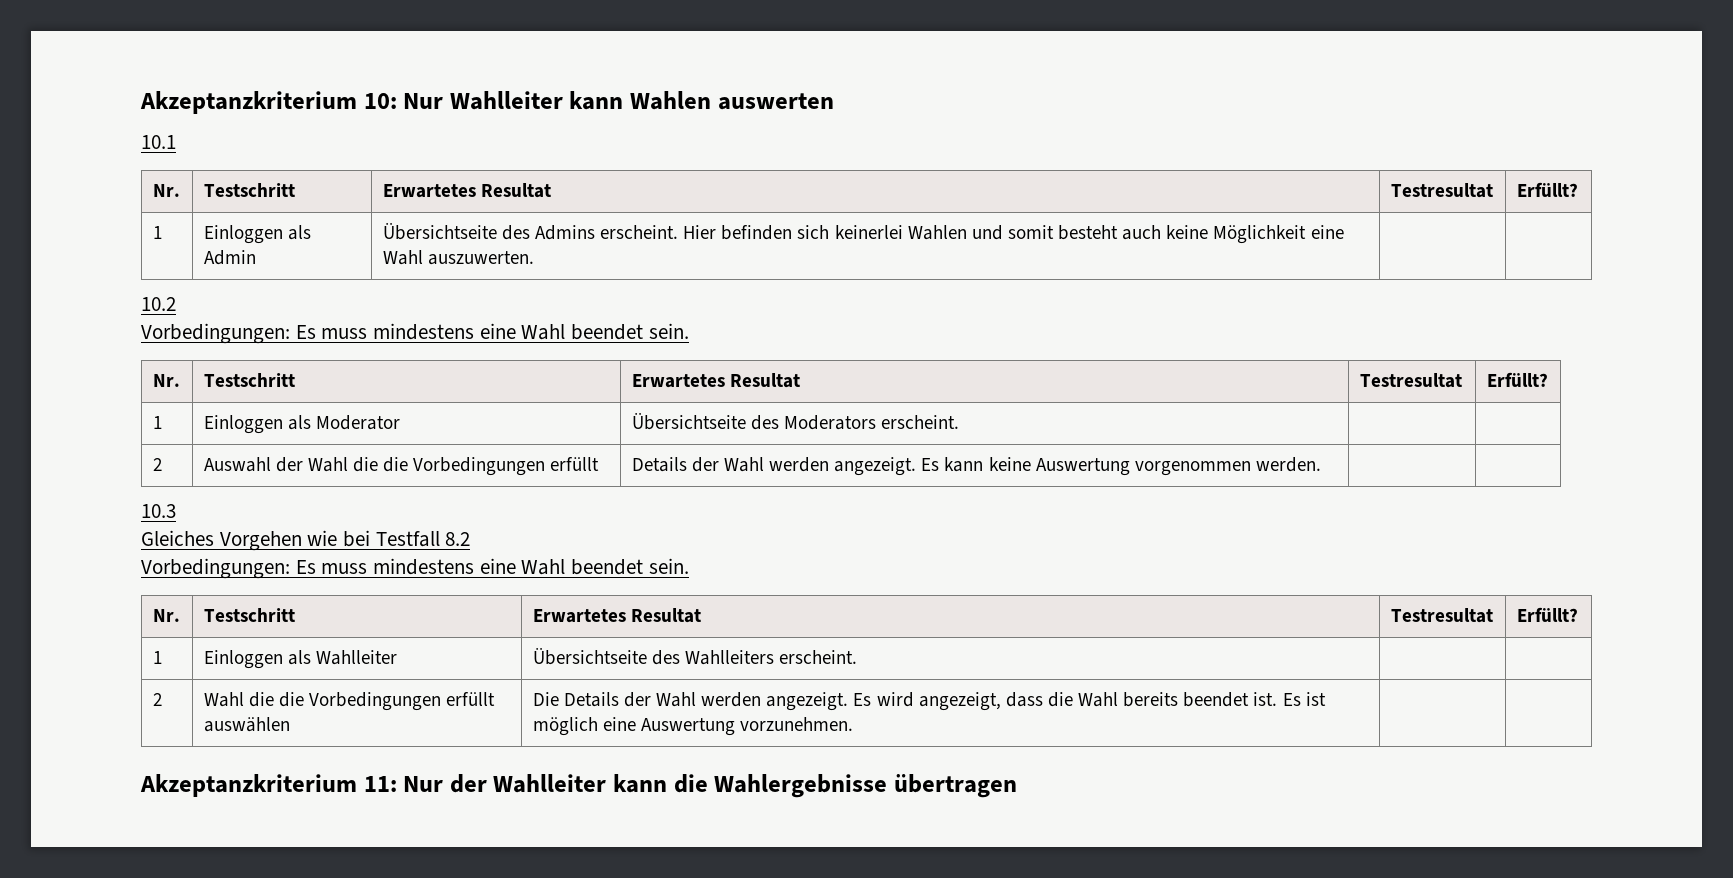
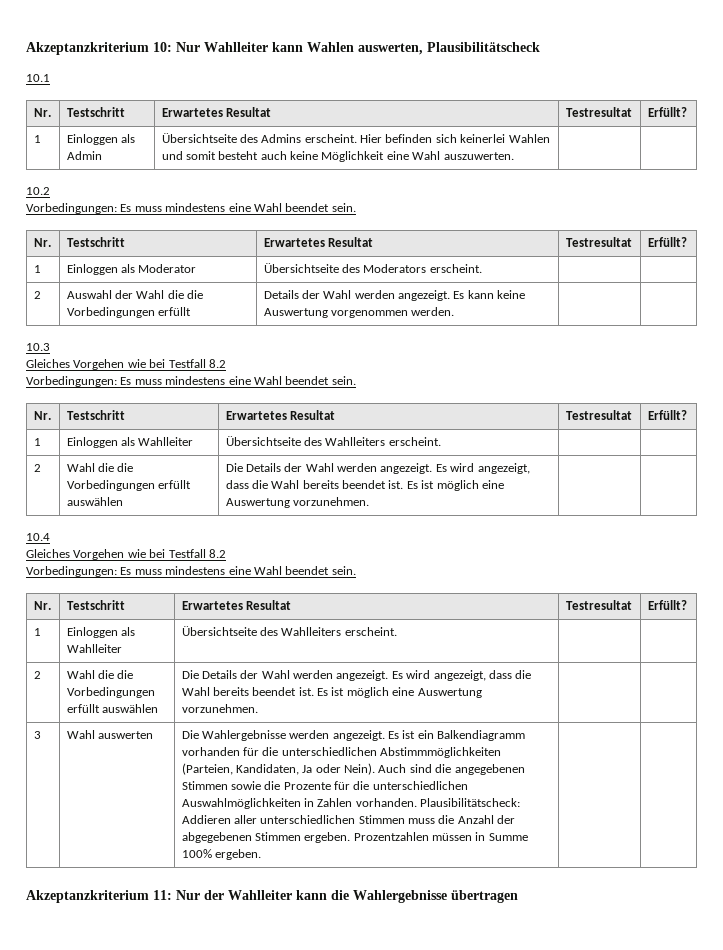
- Akzeptanzkriterium 10: Nur Wahlleiter kann Wahlen auswerten
+ Akzeptanzkriterium 10: Nur Wahlleiter kann Wahlen auswerten, Plausibilitätscheck
+ 10.4
+ Gleiches Vorgehen wie bei Testfall 8.2
+ Vorbedingungen: Es muss mindestens eine Wahl beendet sein.
+ Nr. | Testschritt | Erwartetes Resultat | Testresultat | Erfüllt?
+ 1 | Einloggen als Wahlleiter | Übersichtseite des Wahlleiters erscheint. | |
+ 2 | Wahl die die Vorbedingungen erfüllt auswählen | Die Details der Wahl werden angezeigt. Es wird angezeigt, dass die Wahl bereits beendet ist. Es ist möglich eine Auswertung vorzunehmen. | |
+ 3 | Wahl auswerten | Die Wahlergebnisse werden angezeigt. Es ist ein Balkendiagramm vorhanden für die unterschiedlichen Abstimmmöglichkeiten (Parteien, Kandidaten, Ja oder Nein). Auch sind die angegebenen Stimmen sowie die Prozente für die unterschiedlichen Auswahlmöglichkeiten in Zahlen vorhanden. Plausibilitätscheck: Addieren aller unterschiedlichen Stimmen muss die Anzahl der abgegebenen Stimmen ergeben. Prozentzahlen müssen in Summe 100% ergeben.

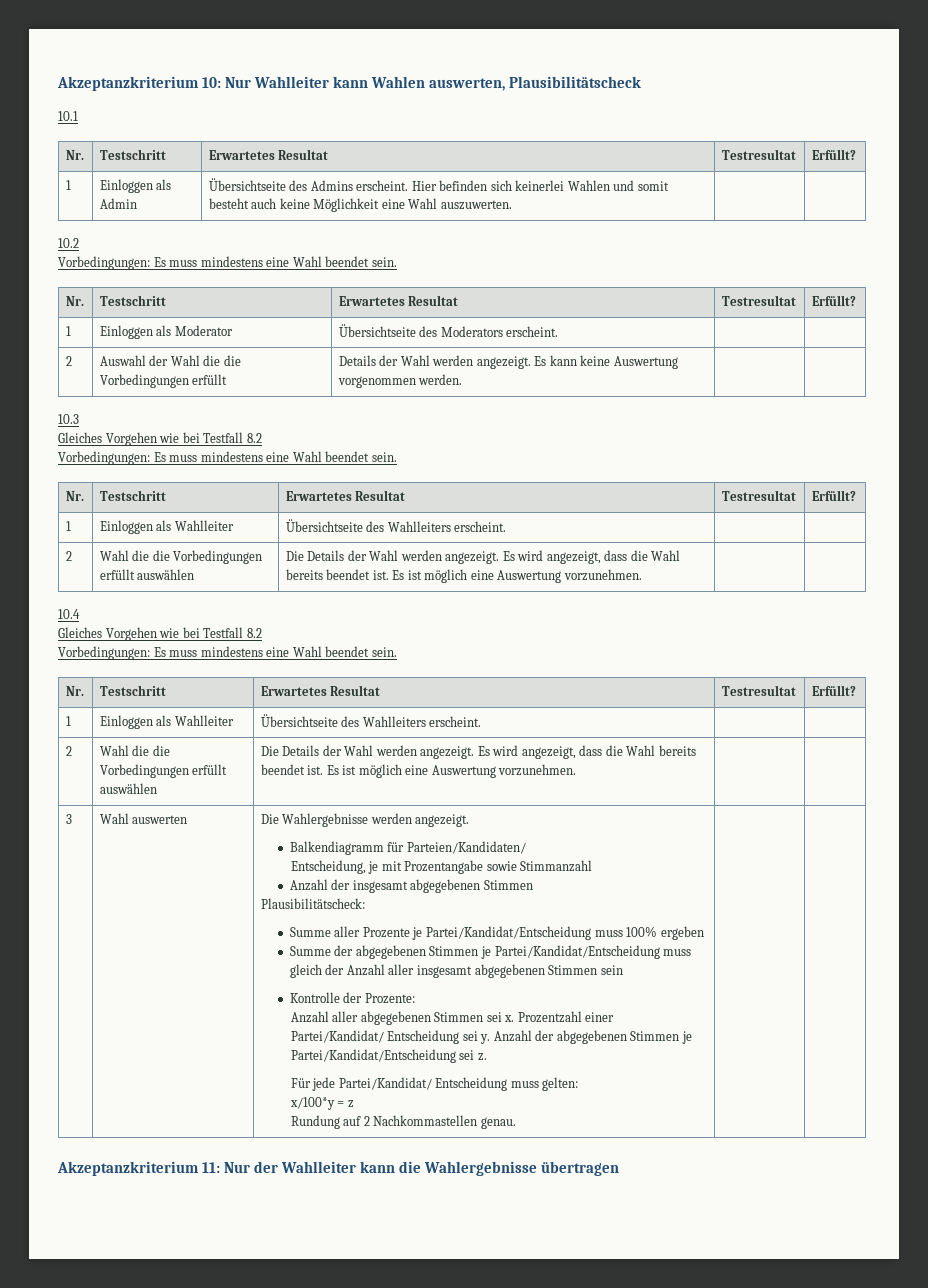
- Die Wahlergebnisse werden angezeigt. Es ist ein Balkendiagramm vorhanden für die unterschiedlichen Abstimmmöglichkeiten (Parteien, Kandidaten, Ja oder Nein). Auch sind die angegebenen Stimmen sowie die Prozente für die unterschiedlichen Auswahlmöglichkeiten in Zahlen vorhanden. Plausibilitätscheck: Addieren aller unterschiedlichen Stimmen muss die Anzahl der abgegebenen Stimmen ergeben. Prozentzahlen müssen in Summe 100% ergeben.
+ Die Wahlergebnisse werden angezeigt.
+ Balkendiagramm für Parteien/Kandidaten/
+ Entscheidung, je mit Prozentangabe sowie Stimmanzahl
+ Anzahl der insgesamt abgegebenen Stimmen
+ Plausibilitätscheck:
+ Summe aller Prozente je Partei/Kandidat/Entscheidung muss 100% ergeben
+ Summe der abgegebenen Stimmen je Partei/Kandidat/Entscheidung muss gleich der Anzahl aller insgesamt abgegebenen Stimmen sein
+ Kontrolle der Prozente:
+ Anzahl aller abgegebenen Stimmen sei x. Prozentzahl einer Partei/Kandidat/ Entscheidung sei y. Anzahl der abgegebenen Stimmen je Partei/Kandidat/Entscheidung sei z.
+ Für jede Partei/Kandidat/ Entscheidung muss gelten:
+ x/100*y = z
+ Rundung auf 2 Nachkommastellen genau.

